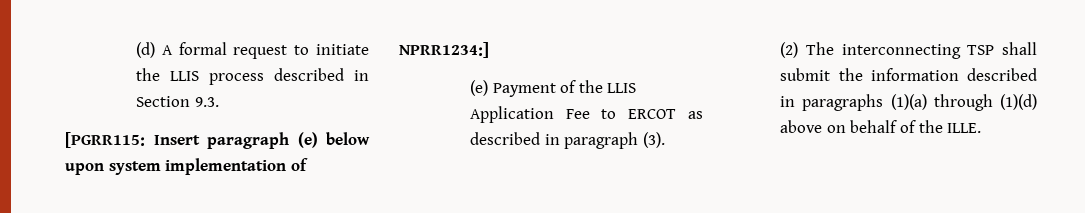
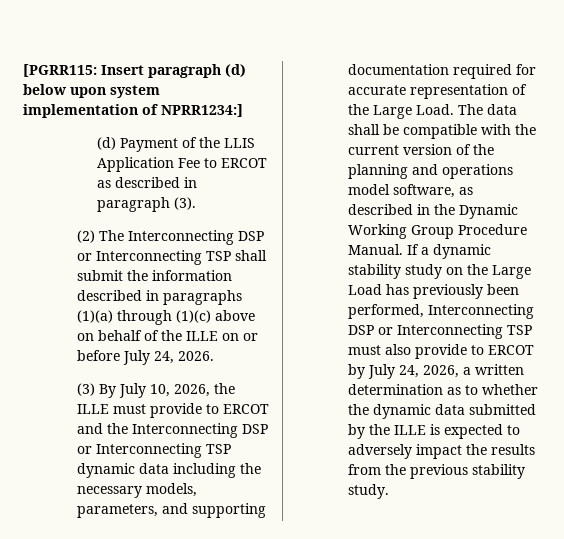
- (d) A formal request to initiate the LLIS process described in Section 9.3.
- [PGRR115: Insert paragraph (e) below upon system implementation of NPRR1234:]
+ [PGRR115: Insert paragraph (d) below upon system implementation of NPRR1234:]
- (e) Payment of the LLIS Application Fee to ERCOT as described in paragraph (3).
+ (d) Payment of the LLIS Application Fee to ERCOT as described in paragraph (3).
- (2) The interconnecting TSP shall submit the information described in paragraphs (1)(a) through (1)(d) above on behalf of the ILLE.
+ (2) The Interconnecting DSP or Interconnecting TSP shall submit the information described in paragraphs (1)(a) through (1)(c) above on behalf of the ILLE on or before July 24, 2026.
+ (3) By July 10, 2026, the ILLE must provide to ERCOT and the Interconnecting DSP or Interconnecting TSP dynamic data including the necessary models, parameters, and supporting documentation required for accurate representation of the Large Load. The data shall be compatible with the current version of the planning and operations model software, as described in the Dynamic Working Group Procedure Manual. If a dynamic stability study on the Large Load has previously been performed, Interconnecting DSP or Interconnecting TSP must also provide to ERCOT by July 24, 2026, a written determination as to whether the dynamic data submitted by the ILLE is expected to adversely impact the results from the previous stability study.

